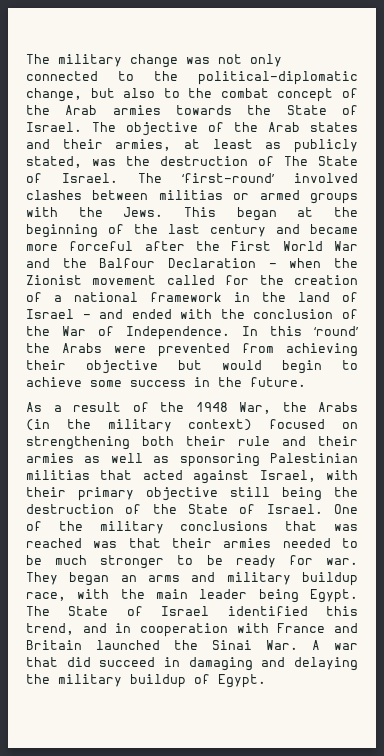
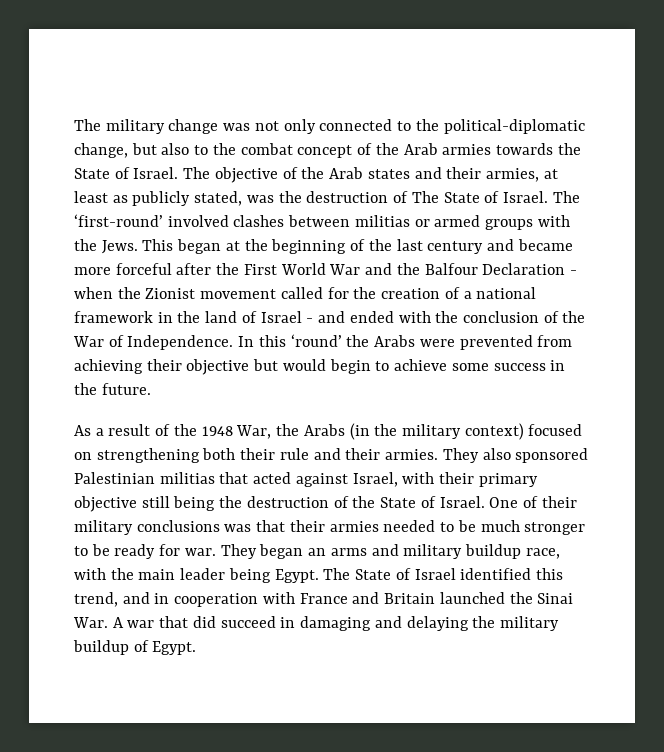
- As a result of the 1948 War, the Arabs (in the military context) focused on strengthening both their rule and their armies as well as sponsoring Palestinian militias that acted against Israel, with their primary objective still being the destruction of the State of Israel.
+ As a result of the 1948 War, the Arabs (in the military context) focused on strengthening both their rule and their armies. They also sponsored Palestinian militias that acted against Israel, with their primary objective still being the destruction of the State of Israel.
- One of the military conclusions that was reached was that their armies needed to be much stronger to be ready for war.
+ One of their military conclusions was that their armies needed to be much stronger to be ready for war.

